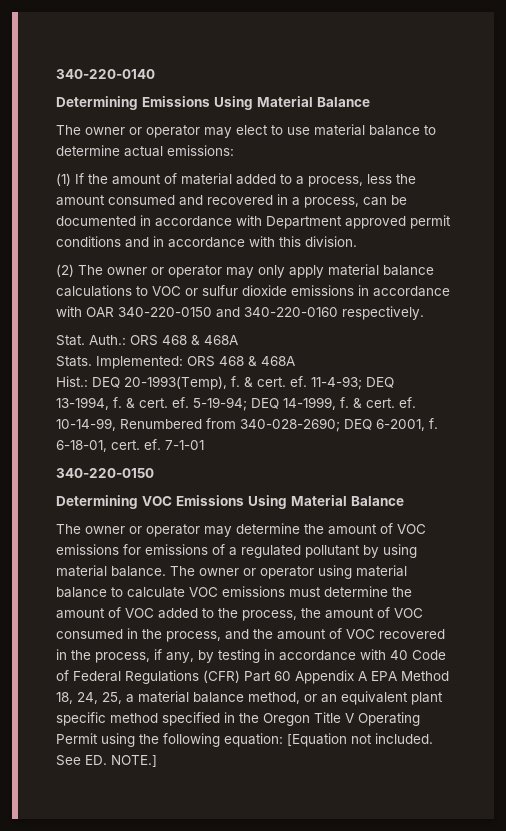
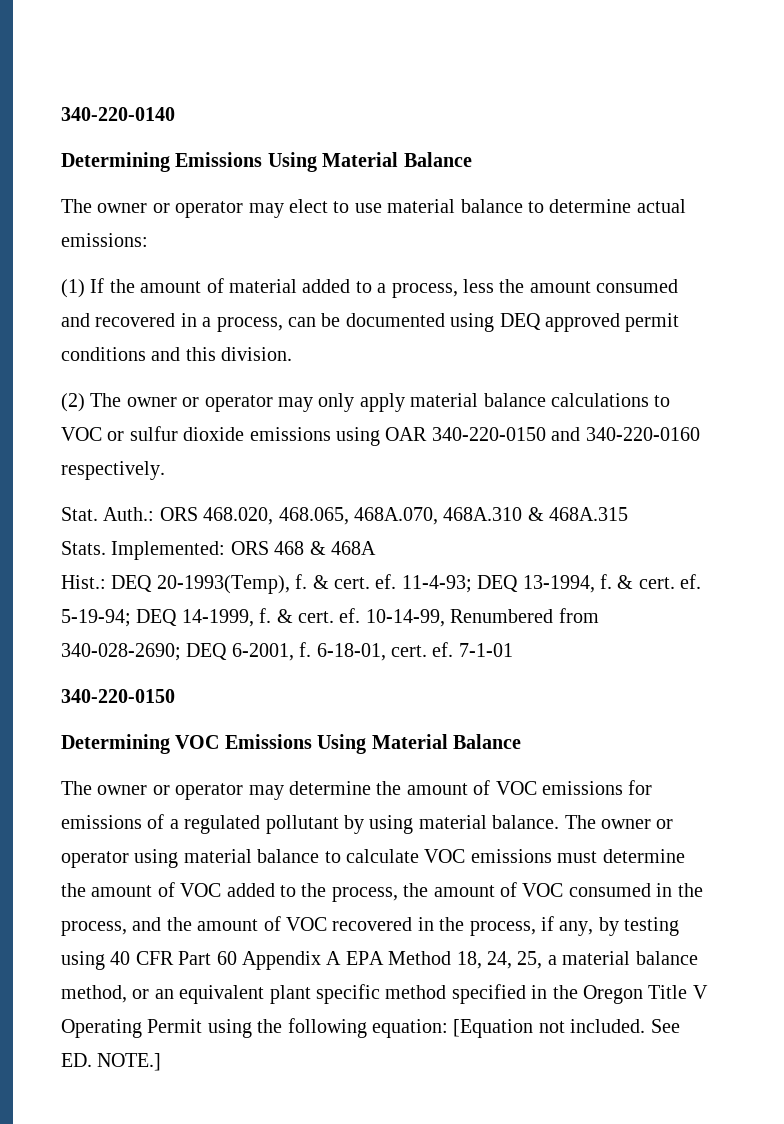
- (1) If the amount of material added to a process, less the amount consumed and recovered in a process, can be documented in accordance with Department approved permit conditions and in accordance with this division.
+ (1) If the amount of material added to a process, less the amount consumed and recovered in a process, can be documented using DEQ approved permit conditions and this division.
- (2) The owner or operator may only apply material balance calculations to VOC or sulfur dioxide emissions in accordance with OAR 340-220-0150 and 340-220-0160 respectively.
+ (2) The owner or operator may only apply material balance calculations to VOC or sulfur dioxide emissions using OAR 340-220-0150 and 340-220-0160 respectively.
- Auth.: ORS 468 & 468A
+ Auth.: ORS 468.020, 468.065, 468A.070, 468A.310 & 468A.315
- The owner or operator using material balance to calculate VOC emissions must determine the amount of VOC added to the process, the amount of VOC consumed in the process, and the amount of VOC recovered in the process, if any, by testing in accordance with 40 Code of Federal Regulations (CFR) Part 60 Appendix A EPA Method 18, 24, 25, a material balance method, or an equivalent plant specific method specified in the Oregon Title V Operating Permit using the following equation:
+ The owner or operator using material balance to calculate VOC emissions must determine the amount of VOC added to the process, the amount of VOC consumed in the process, and the amount of VOC recovered in the process, if any, by testing using 40 CFR Part 60 Appendix A EPA Method 18, 24, 25, a material balance method, or an equivalent plant specific method specified in the Oregon Title V Operating Permit using the following equation:

